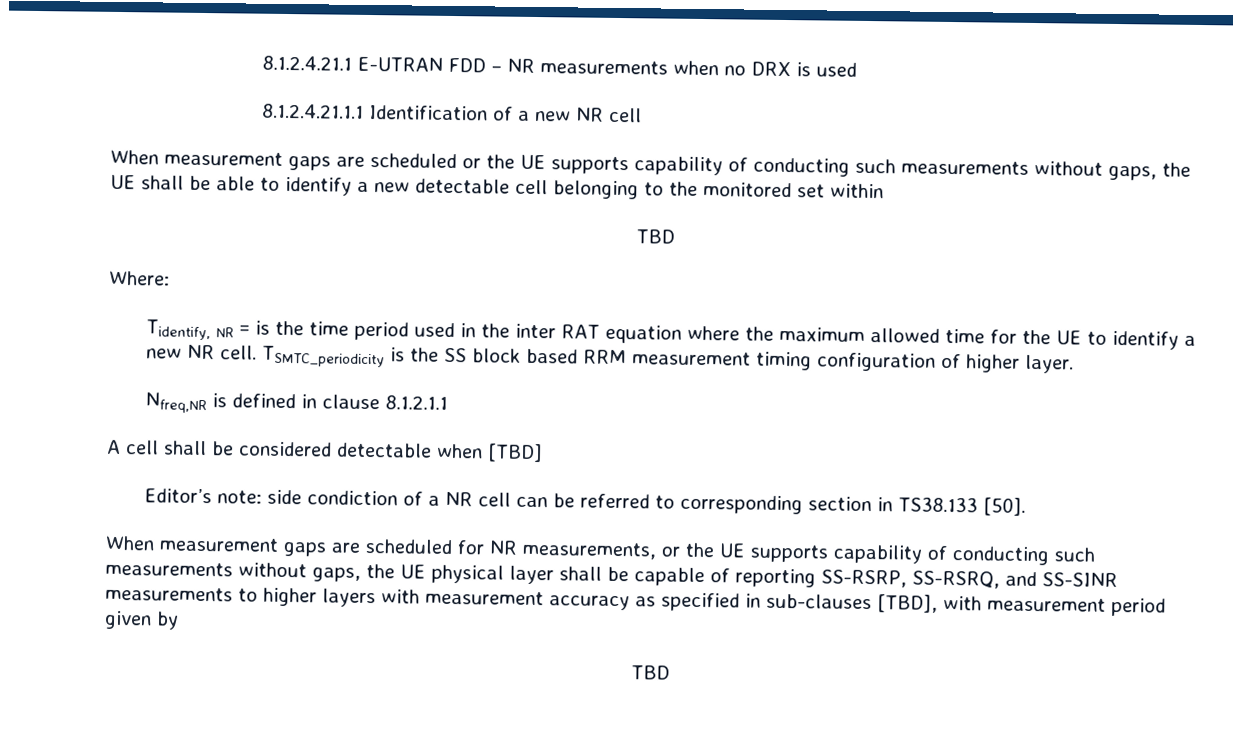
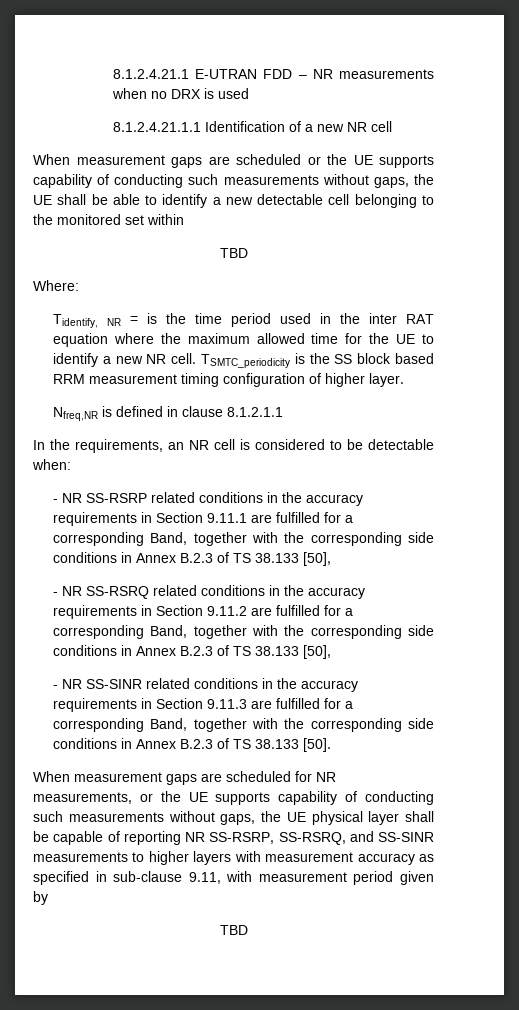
- A cell shall be considered detectable when [TBD]
- Editor’s note: side condiction of a NR cell can be referred to corresponding section in TS38.133 [50].
+ In the requirements, an NR cell is considered to be detectable when:
+ - NR SS-RSRP related conditions in the accuracy requirements in Section 9.11.1 are fulfilled for a corresponding Band, together with the corresponding side conditions in Annex B.2.3 of TS 38.133 [50],
+ - NR SS-RSRQ related conditions in the accuracy requirements in Section 9.11.2 are fulfilled for a corresponding Band, together with the corresponding side conditions in Annex B.2.3 of TS 38.133 [50],
+ - NR SS-SINR related conditions in the accuracy requirements in Section 9.11.3 are fulfilled for a corresponding Band, together with the corresponding side conditions in Annex B.2.3 of TS 38.133 [50].
- When measurement gaps are scheduled for NR measurements, or the UE supports capability of conducting such measurements without gaps, the UE physical layer shall be capable of reporting SS-RSRP, SS-RSRQ, and SS-SINR measurements to higher layers with measurement accuracy as specified in sub-clauses [TBD], with measurement period given by
+ When measurement gaps are scheduled for NR measurements, or the UE supports capability of conducting such measurements without gaps, the UE physical layer shall be capable of reporting NR SS-RSRP, SS-RSRQ, and SS-SINR measurements to higher layers with measurement accuracy as specified in sub-clause 9.11, with measurement period given by

